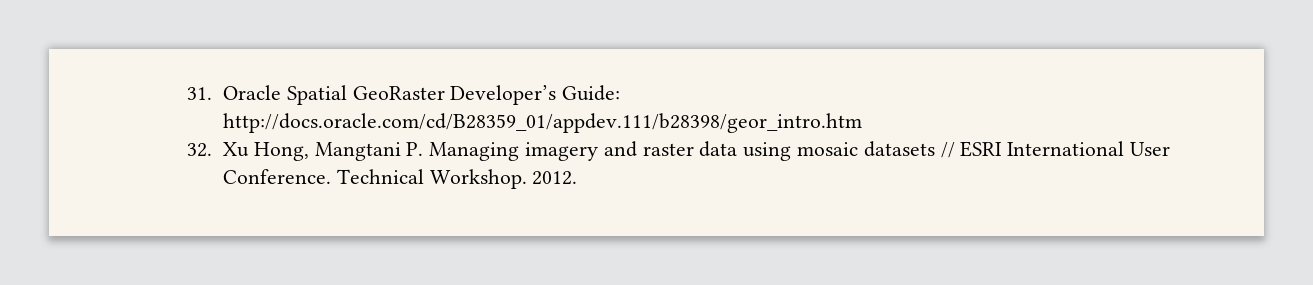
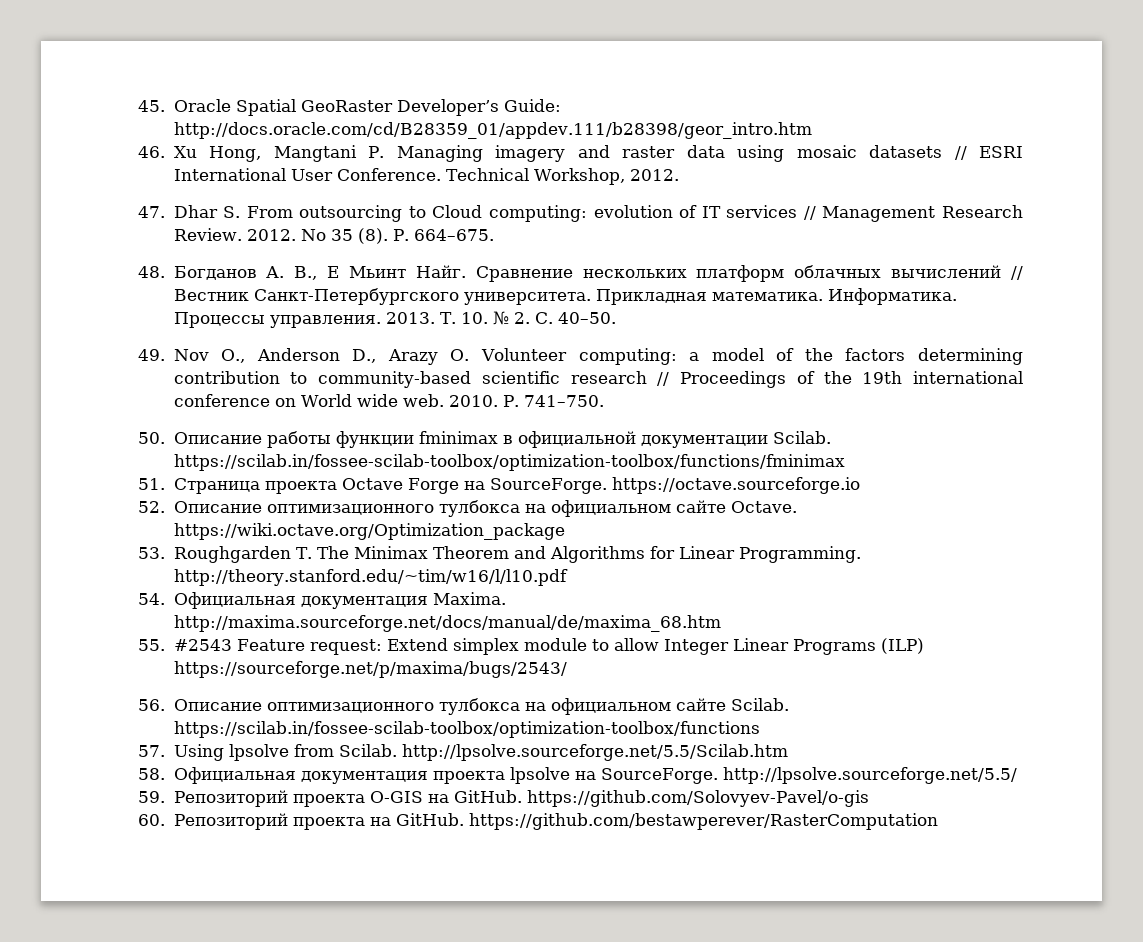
- 31. Oracle Spatial GeoRaster Developer’s Guide: http://docs.oracle.com/cd/B28359_01/appdev.111/b28398/geor_intro.htm
+ 45. Oracle Spatial GeoRaster Developer’s Guide: http://docs.oracle.com/cd/B28359_01/appdev.111/b28398/geor_intro.htm
- 32. Xu Hong, Mangtani P. Managing imagery and raster data using mosaic datasets // ESRI International User Conference.
+ 46. Xu Hong, Mangtani P. Managing imagery and raster data using mosaic datasets // ESRI International User Conference.
- Technical Workshop. 2012.
+ Technical Workshop, 2012.
+ 47. Dhar S. From outsourcing to Cloud computing: evolution of IT services // Management Research Review. 2012. No 35 (8). P. 664–675.
+ 48. Богданов А. В., Е Мьинт Найг. Сравнение нескольких платформ облачных вычислений // Вестник Санкт-Петербургского университета. Прикладная математика. Информатика. Процессы управления. 2013. Т. 10. № 2. С. 40–50.
+ 49. Nov O., Anderson D., Arazy O. Volunteer computing: a model of the factors determining contribution to community-based scientific research // Proceedings of the 19th international conference on World wide web. 2010. P. 741–750.
+ 50. Описание работы функции fminimax в официальной документации Scilab. https://scilab.in/fossee-scilab-toolbox/optimization-toolbox/functions/fminimax
+ 51. Страница проекта Octave Forge на SourceForge. https://octave.sourceforge.io
+ 52. Описание оптимизационного тулбокса на официальном сайте Octave. https://wiki.octave.org/Optimization_package
+ 53. Roughgarden T. The Minimax Theorem and Algorithms for Linear Programming. http://theory.stanford.edu/~tim/w16/l/l10.pdf
+ 54. Официальная документация Maxima. http://maxima.sourceforge.net/docs/manual/de/maxima_68.htm
+ 55. #2543 Feature request: Extend simplex module to allow Integer Linear Programs (ILP) https://sourceforge.net/p/maxima/bugs/2543/
+ 56. Описание оптимизационного тулбокса на официальном сайте Scilab. https://scilab.in/fossee-scilab-toolbox/optimization-toolbox/functions
+ 57. Using lpsolve from Scilab. http://lpsolve.sourceforge.net/5.5/Scilab.htm
+ 58. Официальная документация проекта lpsolve на SourceForge. http://lpsolve.sourceforge.net/5.5/
+ 59. Репозиторий проекта O-GIS на GitHub. https://github.com/Solovyev-Pavel/o-gis
+ 60. Репозиторий проекта на GitHub. https://github.com/bestawperever/RasterComputation

